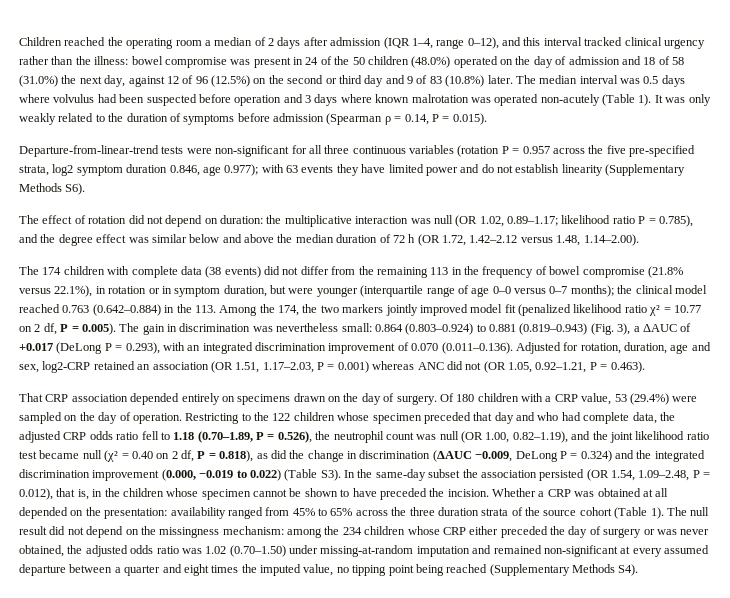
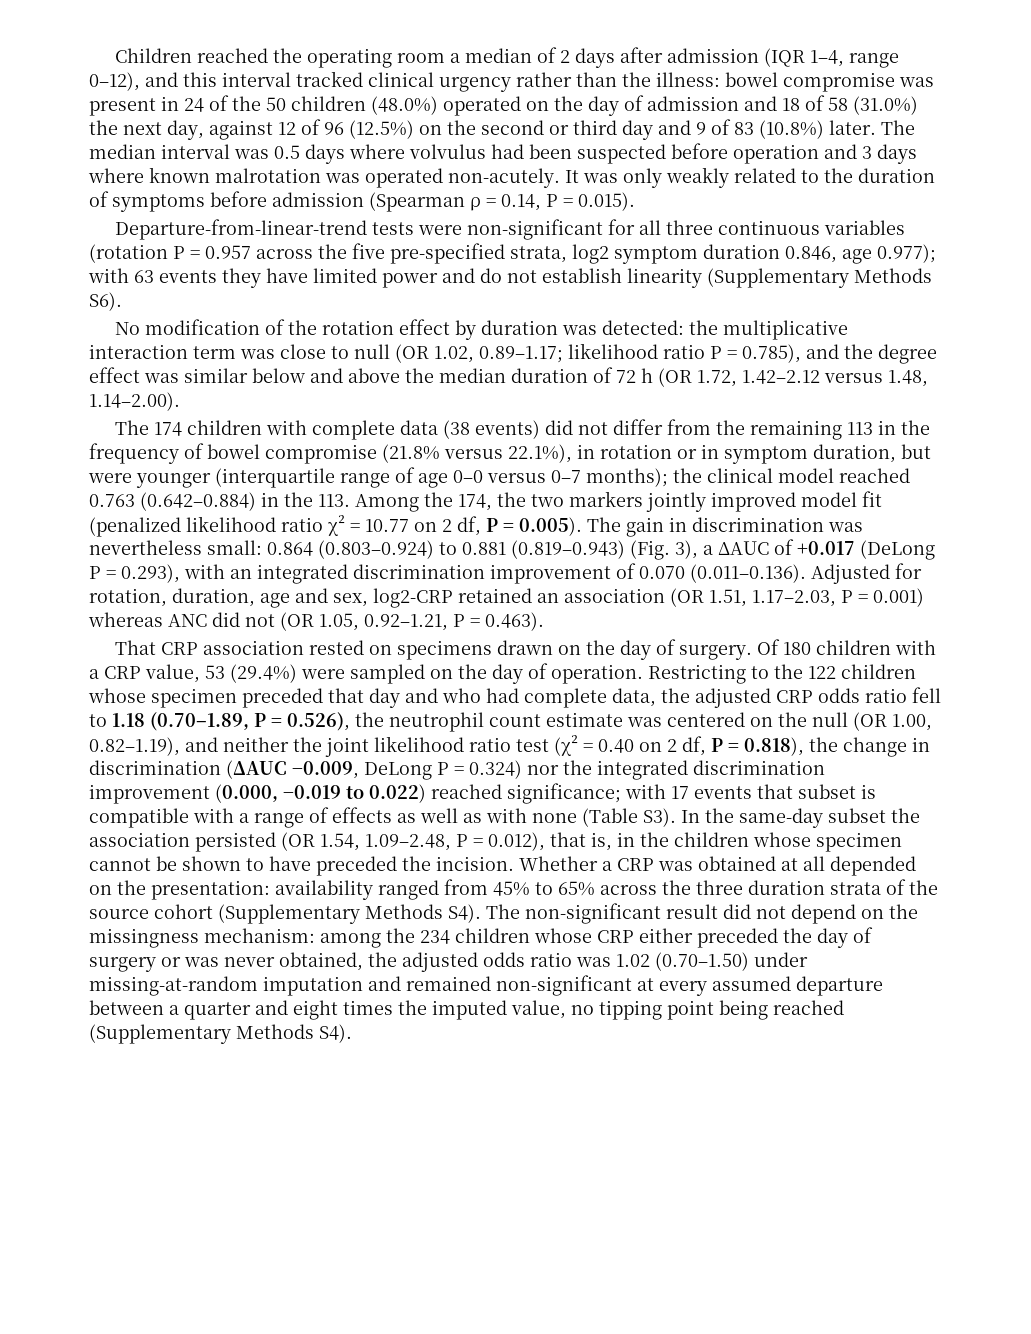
- The median interval was 0.5 days where volvulus had been suspected before operation and 3 days where known malrotation was operated non-acutely (Table 1).
+ The median interval was 0.5 days where volvulus had been suspected before operation and 3 days where known malrotation was operated non-acutely.
- The effect of rotation did not depend on duration: the multiplicative interaction was null (OR 1.02, 0.89–1.17; likelihood ratio P = 0.785), and the degree effect was similar below and above the median duration of 72 h (OR 1.72, 1.42–2.12 versus 1.48, 1.14–2.00).
+ No modification of the rotation effect by duration was detected: the multiplicative interaction term was close to null (OR 1.02, 0.89–1.17; likelihood ratio P = 0.785), and the degree effect was similar below and above the median duration of 72 h (OR 1.72, 1.42–2.12 versus 1.48, 1.14–2.00).
- That CRP association depended entirely on specimens drawn on the day of surgery.
+ That CRP association rested on specimens drawn on the day of surgery.
- Restricting to the 122 children whose specimen preceded that day and who had complete data, the adjusted CRP odds ratio fell to 1.18 (0.70–1.89, P = 0.526), the neutrophil count was null (OR 1.00, 0.82–1.19), and the joint likelihood ratio test became null (χ² = 0.40 on 2 df, P = 0.818), as did the change in discrimination (ΔAUC −0.009, DeLong P = 0.324) and the integrated discrimination improvement (0.000, −0.019 to 0.022) (Table S3). In the same-day subset the association persisted (OR 1.54, 1.09–2.48, P = 0.012), that is, in the children whose specimen cannot be shown to have preceded the incision.
+ Restricting to the 122 children whose specimen preceded that day and who had complete data, the adjusted CRP odds ratio fell to 1.18 (0.70–1.89, P = 0.526), the neutrophil count estimate was centered on the null (OR 1.00, 0.82–1.19), and neither the joint likelihood ratio test (χ² = 0.40 on 2 df, P = 0.818), the change in discrimination (ΔAUC −0.009, DeLong P = 0.324) nor the integrated discrimination improvement (0.000, −0.019 to 0.022) reached significance; with 17 events that subset is compatible with a range of effects as well as with none (Table S3). In the same-day subset the association persisted (OR 1.54, 1.09–2.48, P = 0.012), that is, in the children whose specimen cannot be shown to have preceded the incision.
- availability ranged from 45% to 65% across the three duration strata of the source cohort (Table 1). The null result did not depend on the missingness mechanism:
+ availability ranged from 45% to 65% across the three duration strata of the source cohort (Supplementary Methods S4). The non-significant result did not depend on the missingness mechanism:

